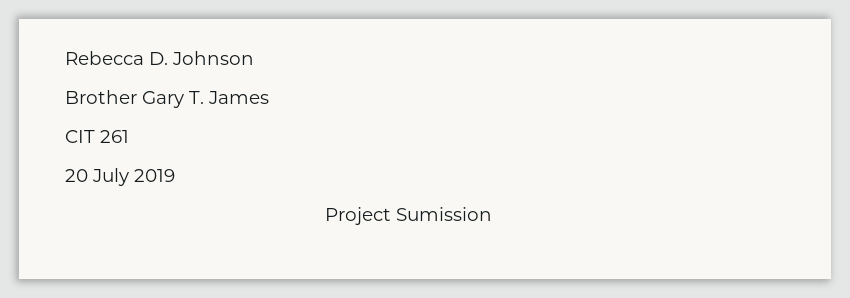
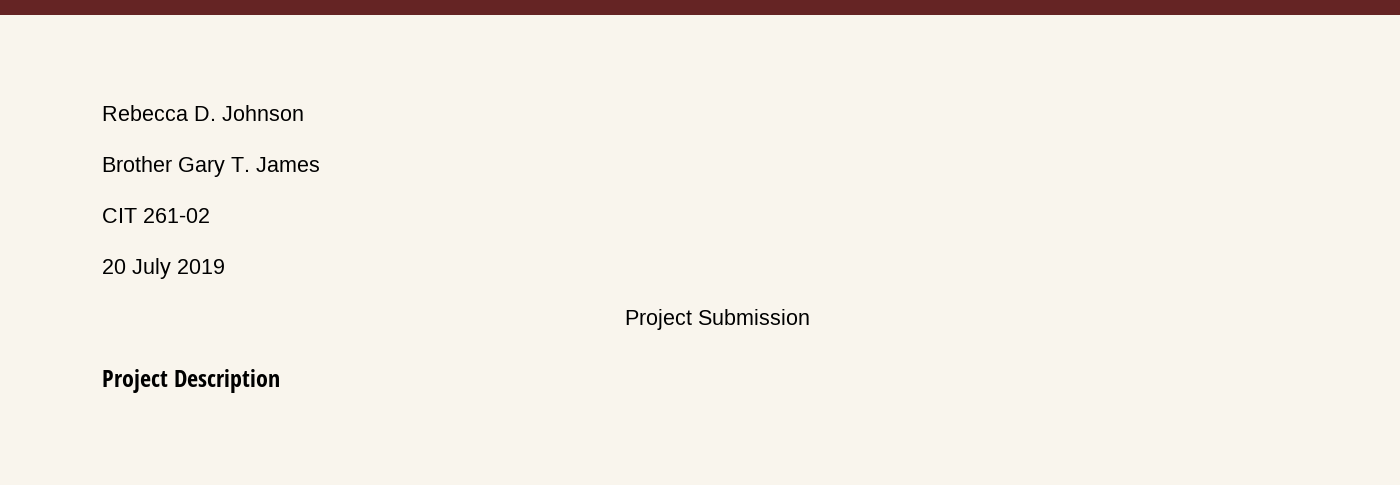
- CIT 261
+ CIT 261-02
- Project Sumission
+ Project Submission
+ Project Description

